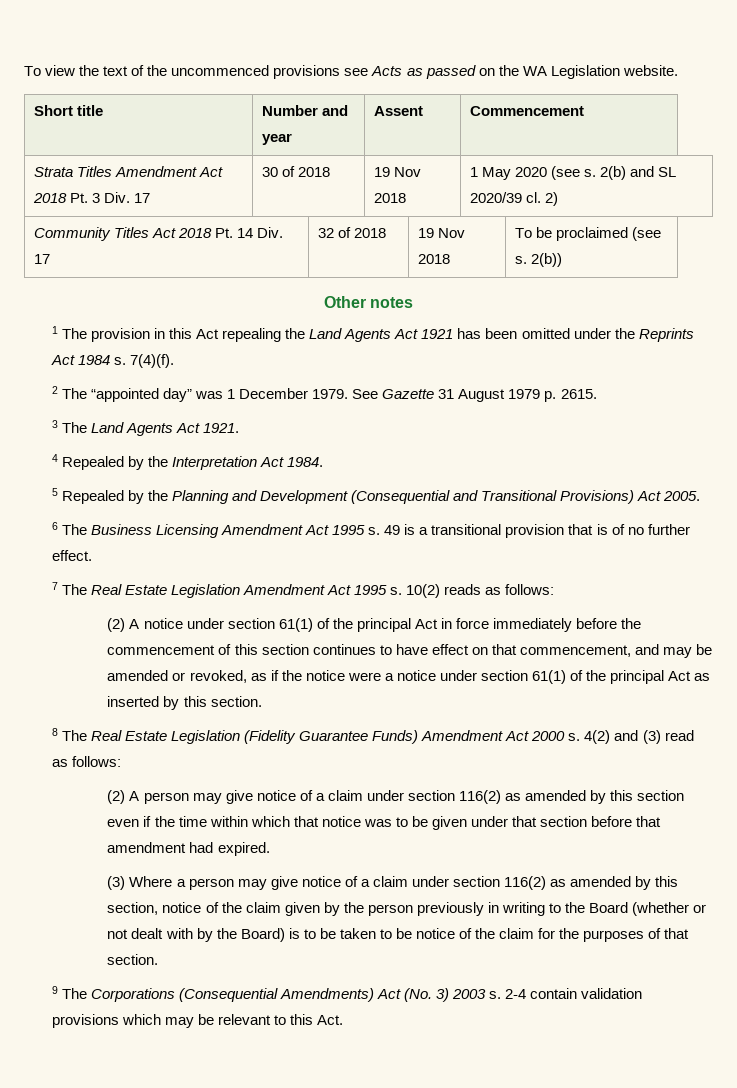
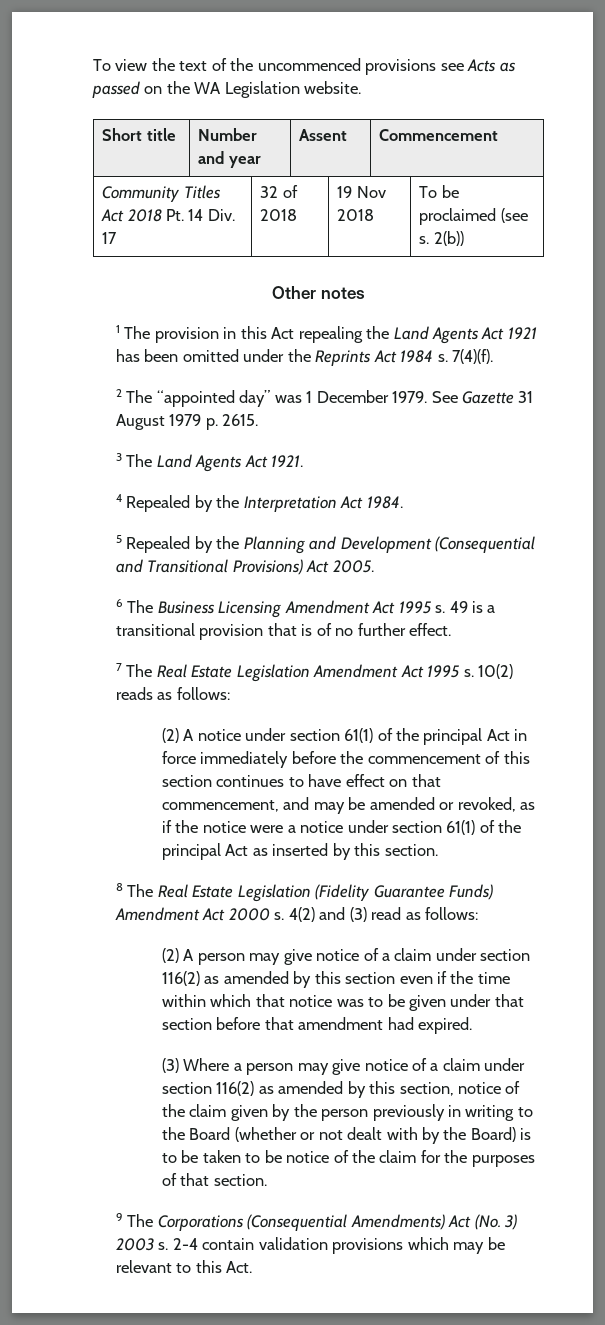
- Strata Titles Amendment Act 2018 Pt. 3 Div. 17 | 30 of 2018 | 19 Nov 2018 | 1 May 2020 (see s. 2(b) and SL 2020/39 cl. 2)

